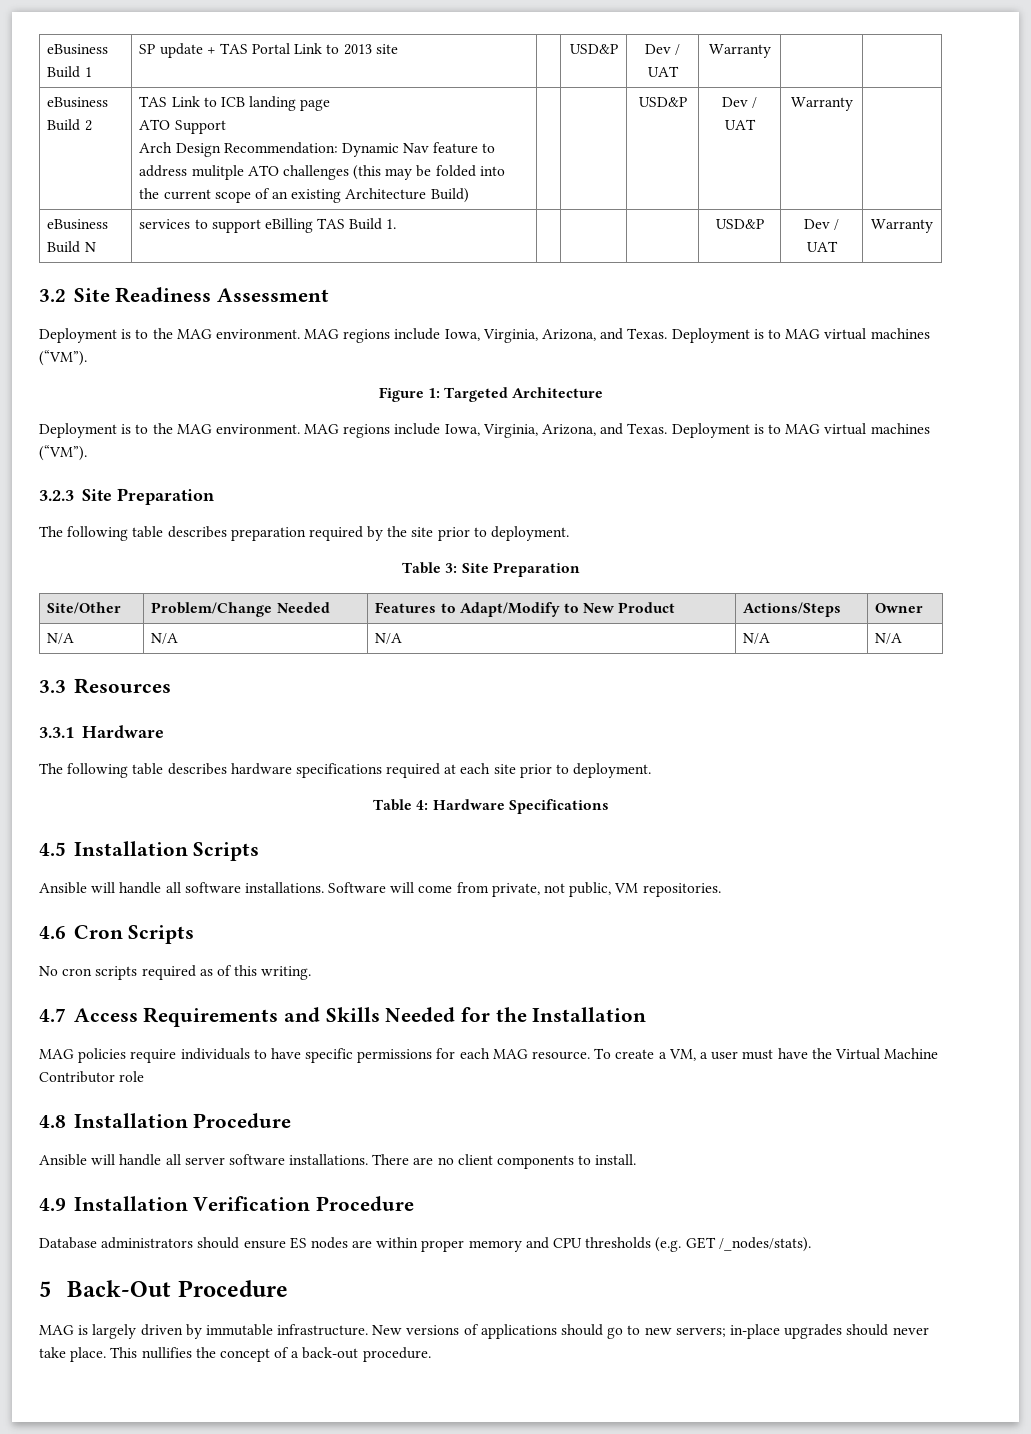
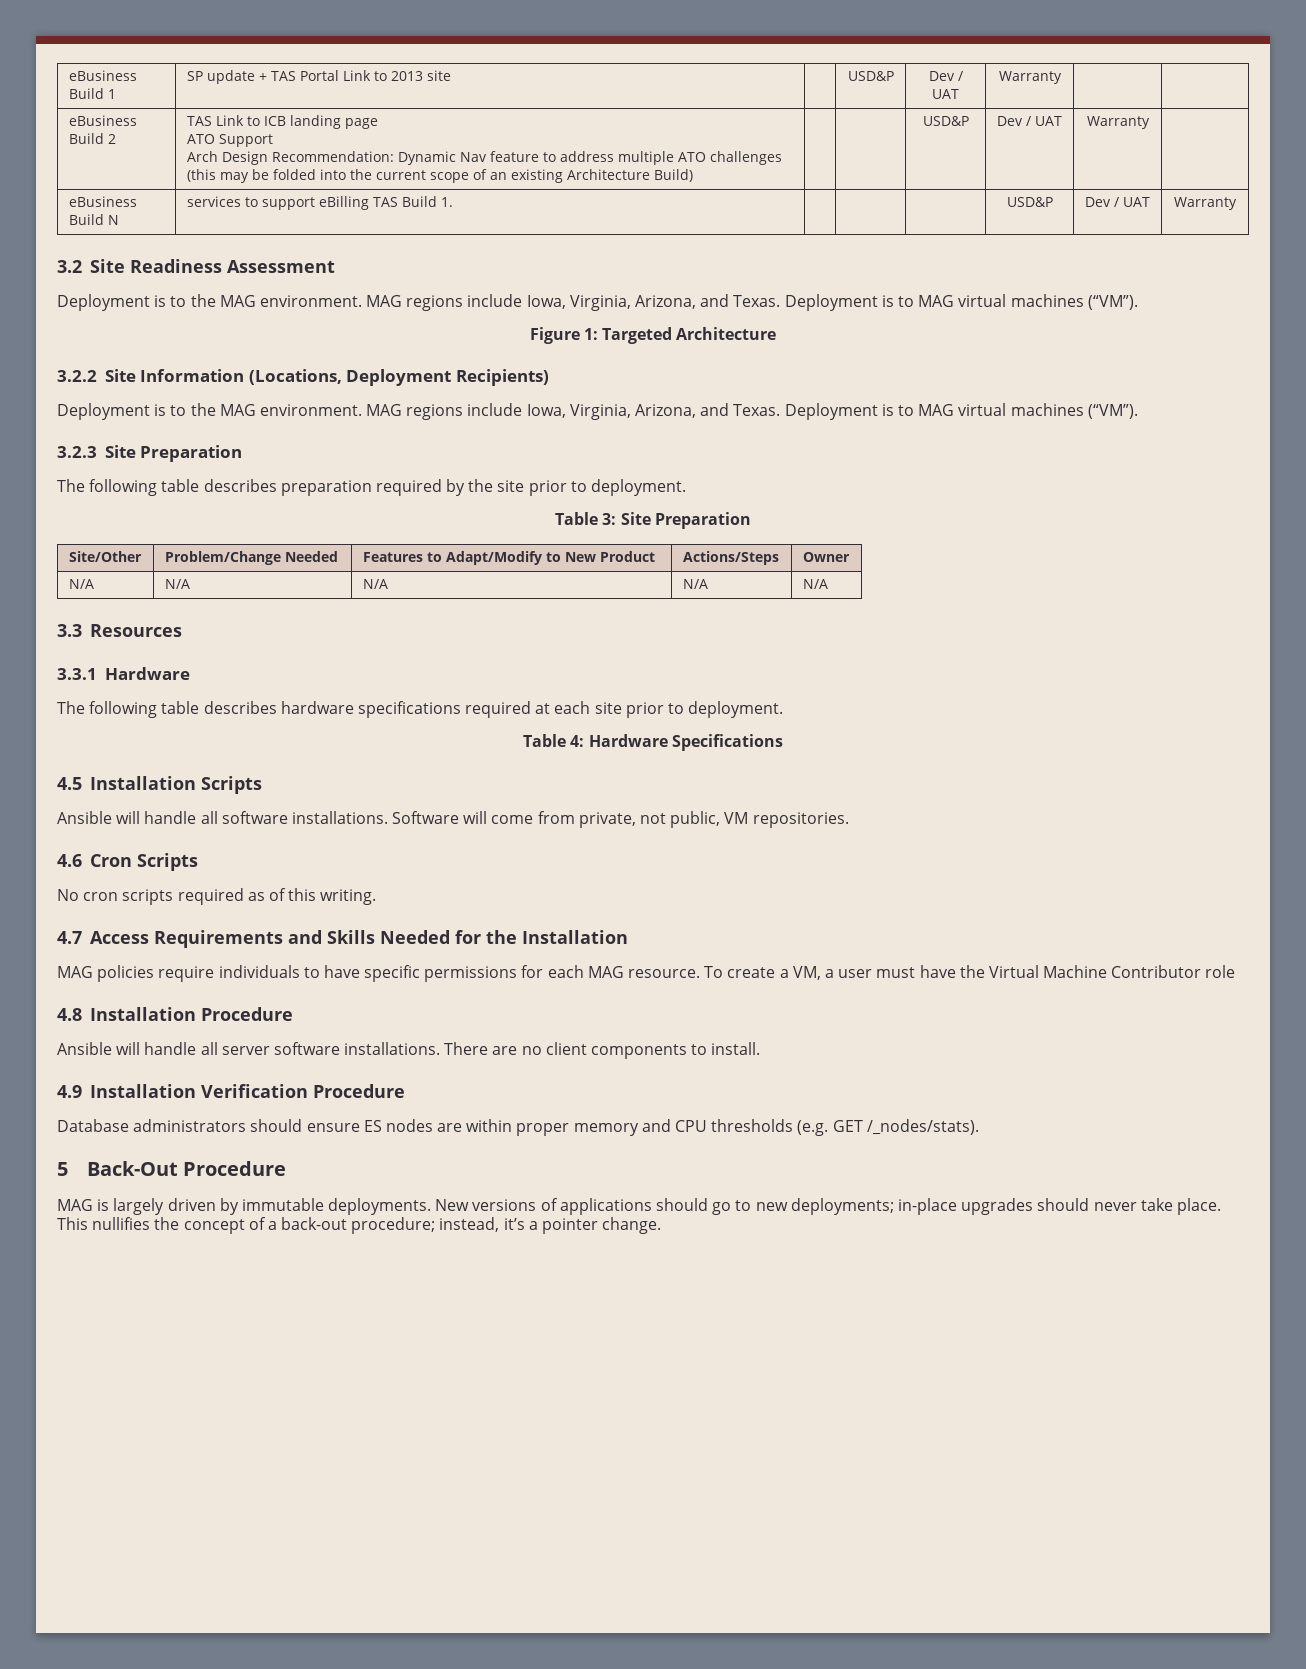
  eBusiness Build 2 | TAS Link to ICB landing page
  ATO Support
- Arch Design Recommendation: Dynamic Nav feature to address mulitple ATO challenges (this may be folded into the current scope of an existing Architecture Build) | | | USD&P | Dev / UAT | Warranty |
+ Arch Design Recommendation: Dynamic Nav feature to address multiple ATO challenges (this may be folded into the current scope of an existing Architecture Build) | | | USD&P | Dev / UAT | Warranty |
+ 3.2.2 Site Information (Locations, Deployment Recipients)
- MAG is largely driven by immutable infrastructure.
+ MAG is largely driven by immutable deployments.
- New versions of applications should go to new servers; in-place upgrades should never take place.
+ New versions of applications should go to new deployments; in-place upgrades should never take place.
- This nullifies the concept of a back-out procedure.
+ This nullifies the concept of a back-out procedure; instead, it’s a pointer change.

